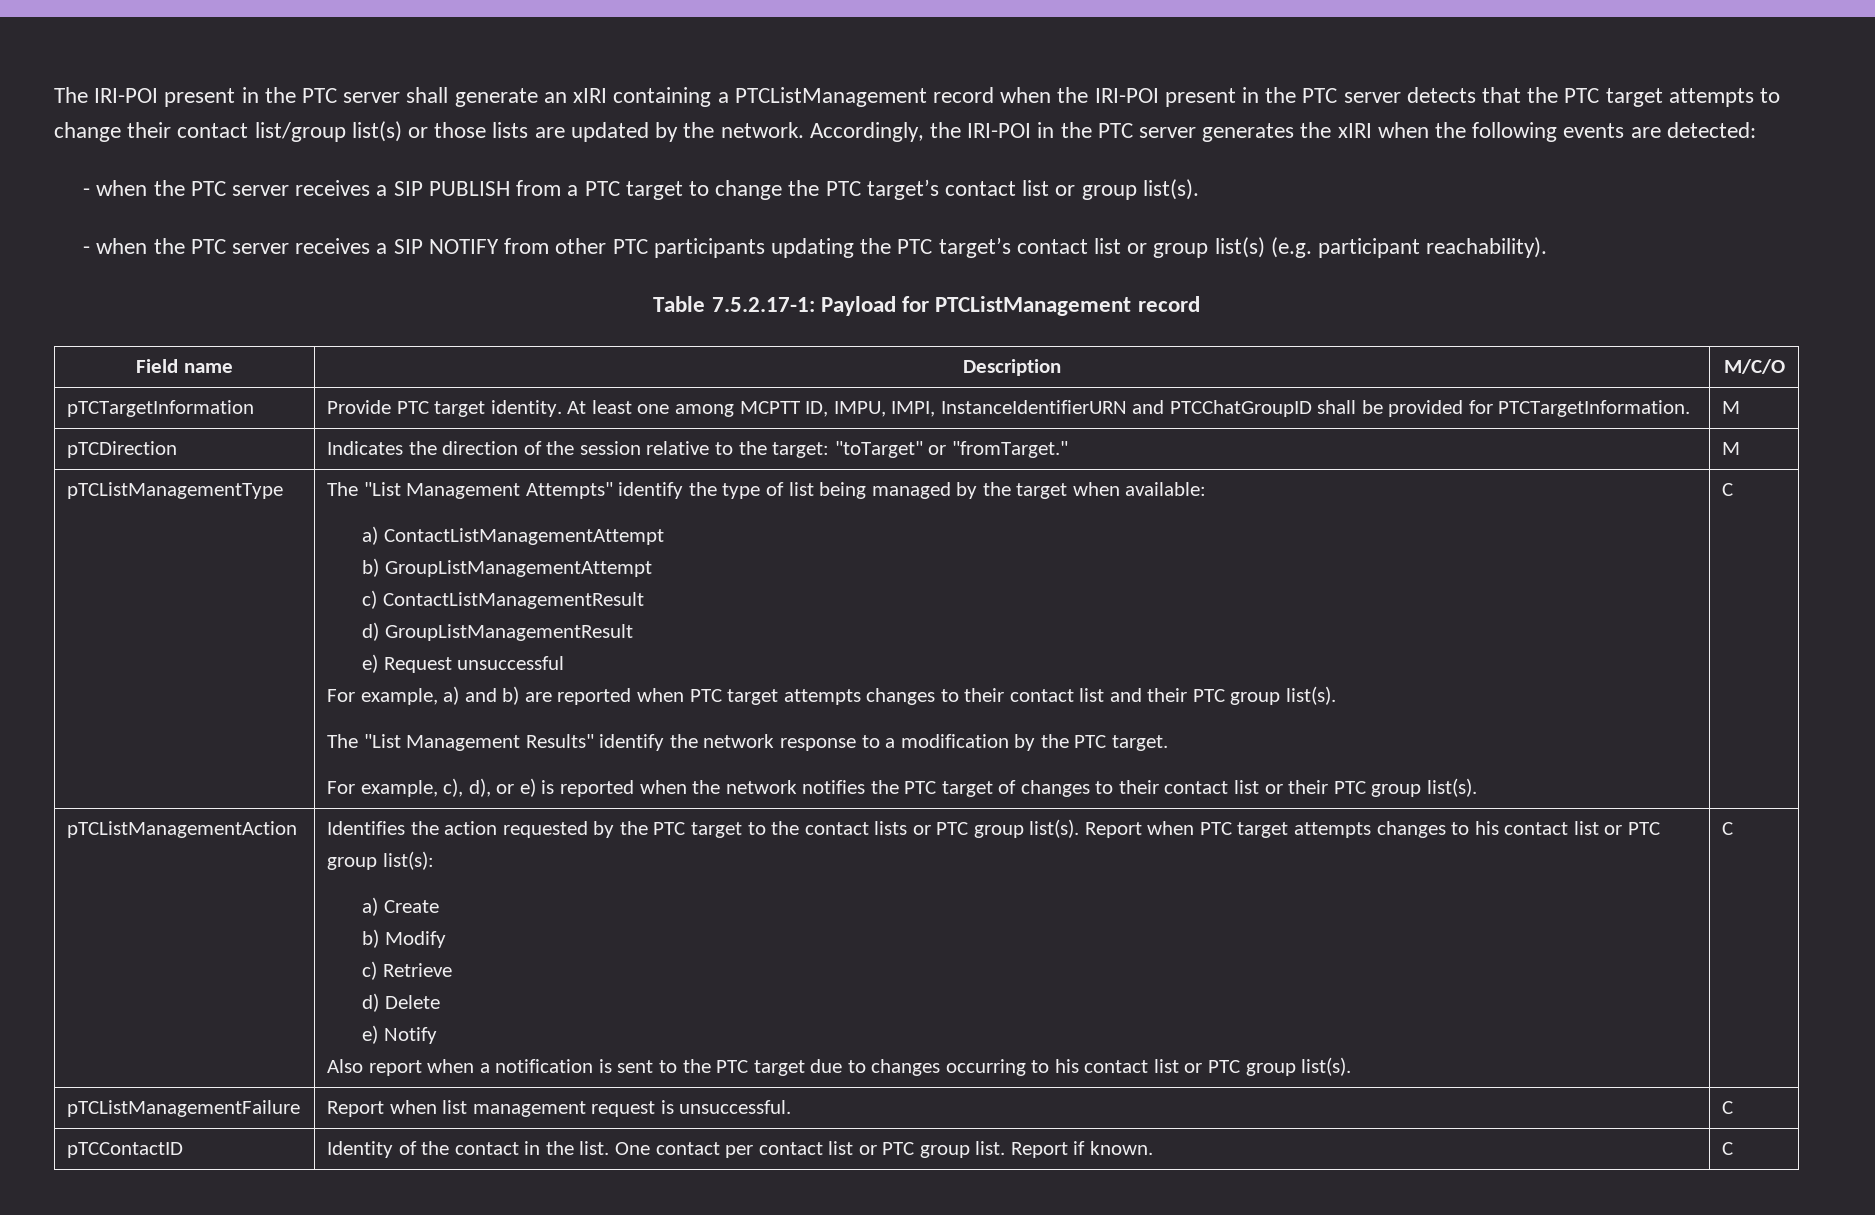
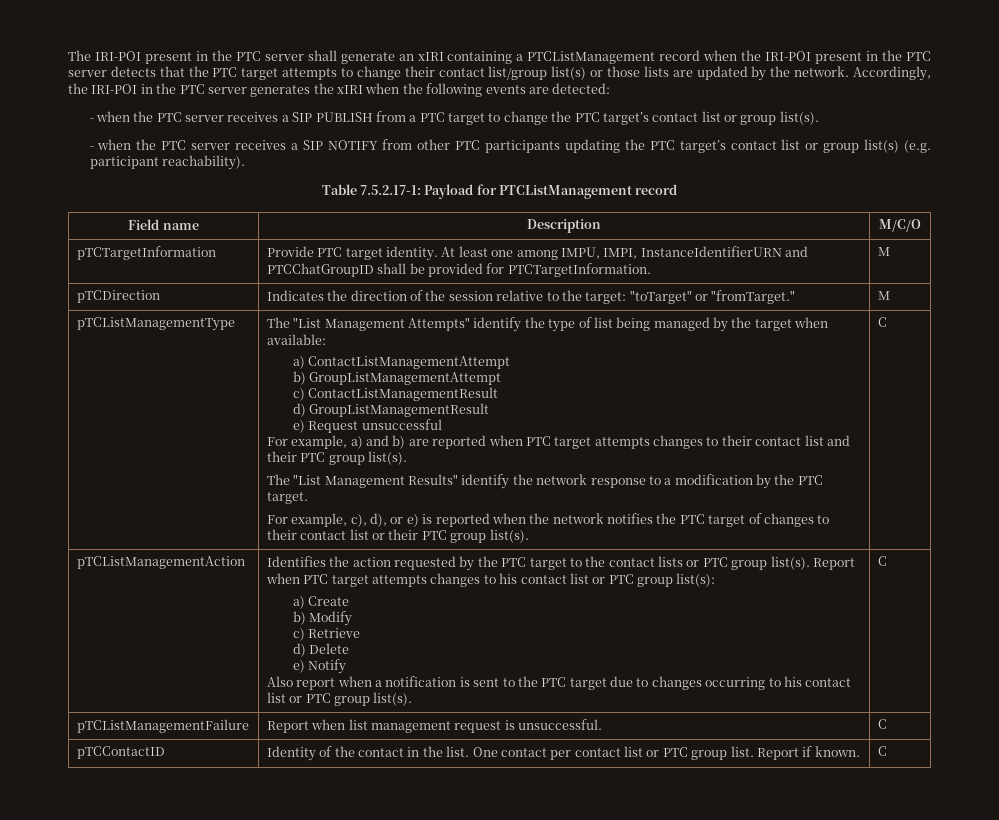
- pTCTargetInformation | Provide PTC target identity. At least one among MCPTT ID, IMPU, IMPI, InstanceIdentifierURN and PTCChatGroupID shall be provided for PTCTargetInformation. | M
+ pTCTargetInformation | Provide PTC target identity. At least one among IMPU, IMPI, InstanceIdentifierURN and PTCChatGroupID shall be provided for PTCTargetInformation. | M

